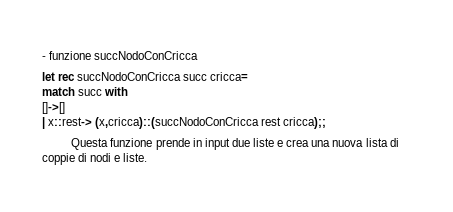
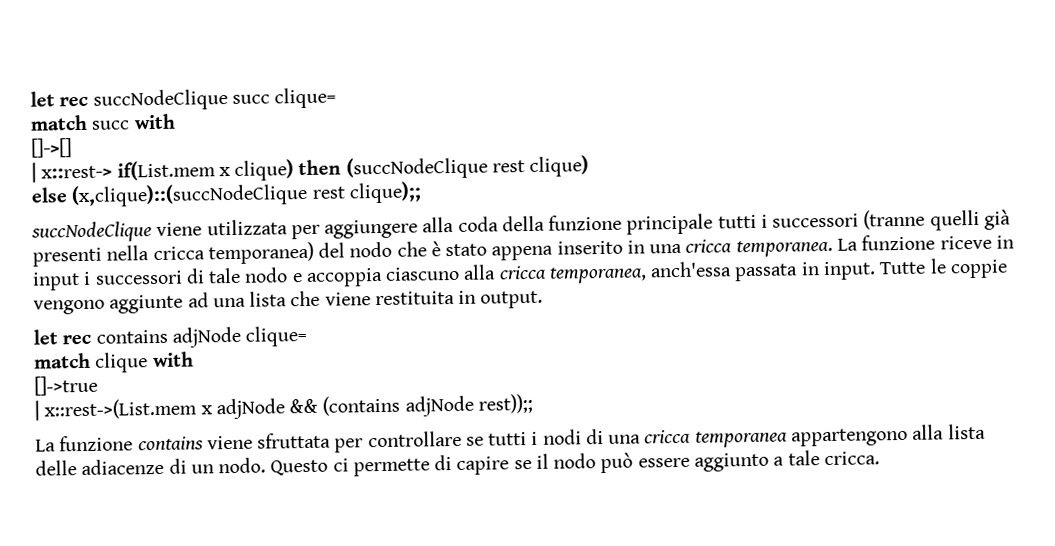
- - funzione succNodoConCricca
- let rec succNodoConCricca succ cricca=
+ let rec succNodeClique succ clique=
- | x::rest-> (x,cricca)::(succNodoConCricca rest cricca);;
- Questa funzione prende in input due liste e crea una nuova lista di coppie di nodi e liste.
+ | x::rest-> if(List.mem x clique) then (succNodeClique rest clique)
+ else (x,clique)::(succNodeClique rest clique);;
+ succNodeClique viene utilizzata per aggiungere alla coda della funzione principale tutti i successori (tranne quelli già presenti nella cricca temporanea) del nodo che è stato appena inserito in una cricca temporanea. La funzione riceve in input i successori di tale nodo e accoppia ciascuno alla cricca temporanea, anch'essa passata in input. Tutte le coppie vengono aggiunte ad una lista che viene restituita in output.
+ let rec contains adjNode clique=
+ match clique with
+ []->true
+ | x::rest->(List.mem x adjNode && (contains adjNode rest));;
+ La funzione contains viene sfruttata per controllare se tutti i nodi di una cricca temporanea appartengono alla lista delle adiacenze di un nodo. Questo ci permette di capire se il nodo può essere aggiunto a tale cricca.

